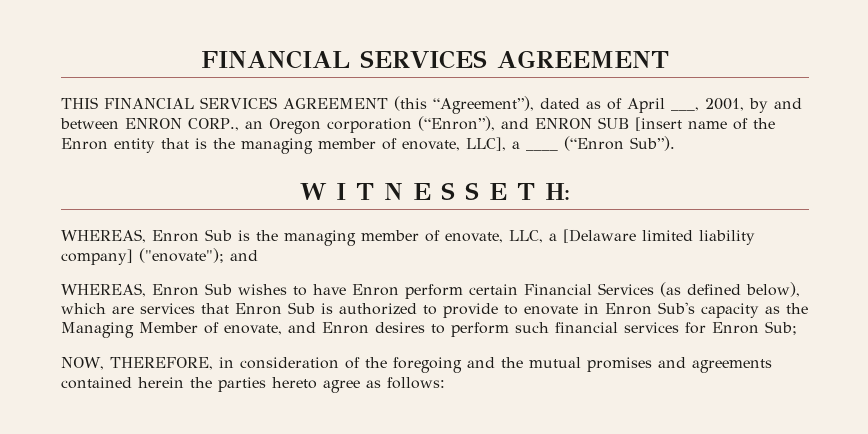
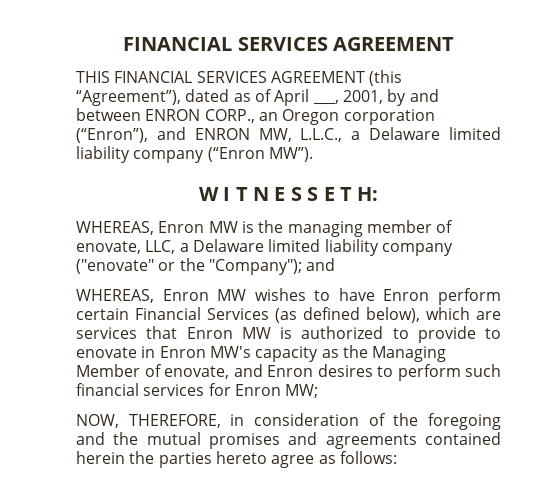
- THIS FINANCIAL SERVICES AGREEMENT (this “Agreement”), dated as of April ___, 2001, by and between ENRON CORP., an Oregon corporation (“Enron”), and ENRON SUB [insert name of the Enron entity that is the managing member of enovate, LLC], a ____ (“Enron Sub”).
+ THIS FINANCIAL SERVICES AGREEMENT (this “Agreement”), dated as of April ___, 2001, by and between ENRON CORP., an Oregon corporation (“Enron”), and ENRON MW, L.L.C., a Delaware limited liability company (“Enron MW”).
- WHEREAS, Enron Sub is the managing member of enovate, LLC, a [Delaware limited liability company] ("enovate"); and
+ WHEREAS, Enron MW is the managing member of enovate, LLC, a Delaware limited liability company ("enovate" or the "Company"); and
- WHEREAS, Enron Sub wishes to have Enron perform certain Financial Services (as defined below), which are services that Enron Sub is authorized to provide to enovate in Enron Sub's capacity as the Managing Member of enovate, and Enron desires to perform such financial services for Enron Sub;
+ WHEREAS, Enron MW wishes to have Enron perform certain Financial Services (as defined below), which are services that Enron MW is authorized to provide to enovate in Enron MW's capacity as the Managing Member of enovate, and Enron desires to perform such financial services for Enron MW;

